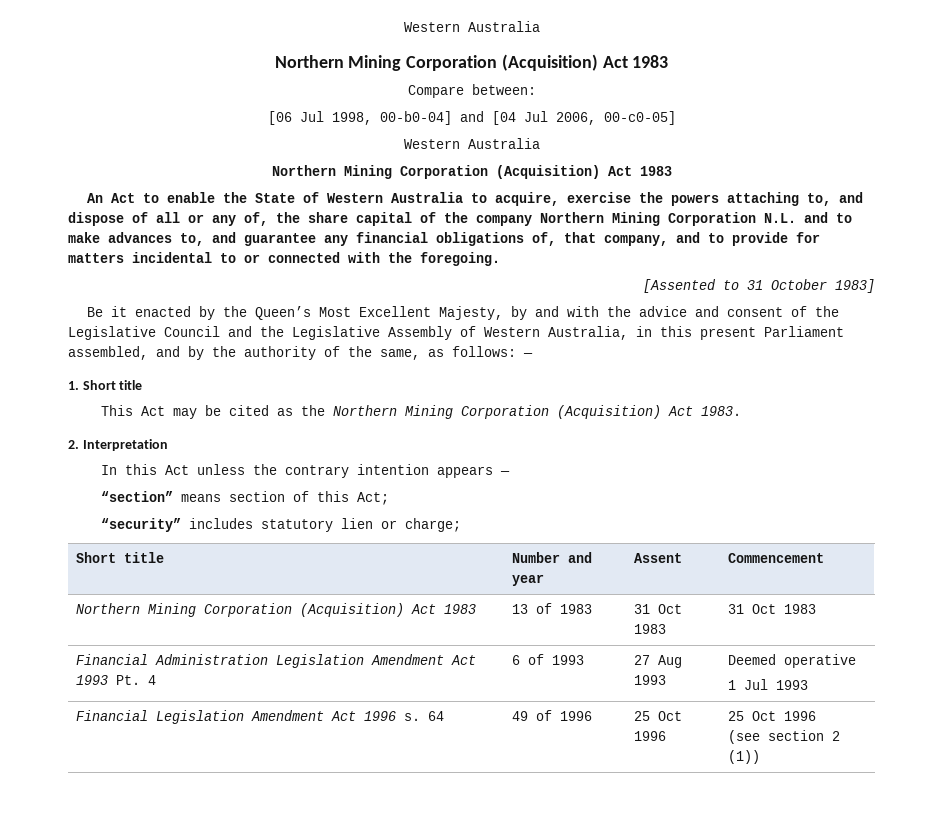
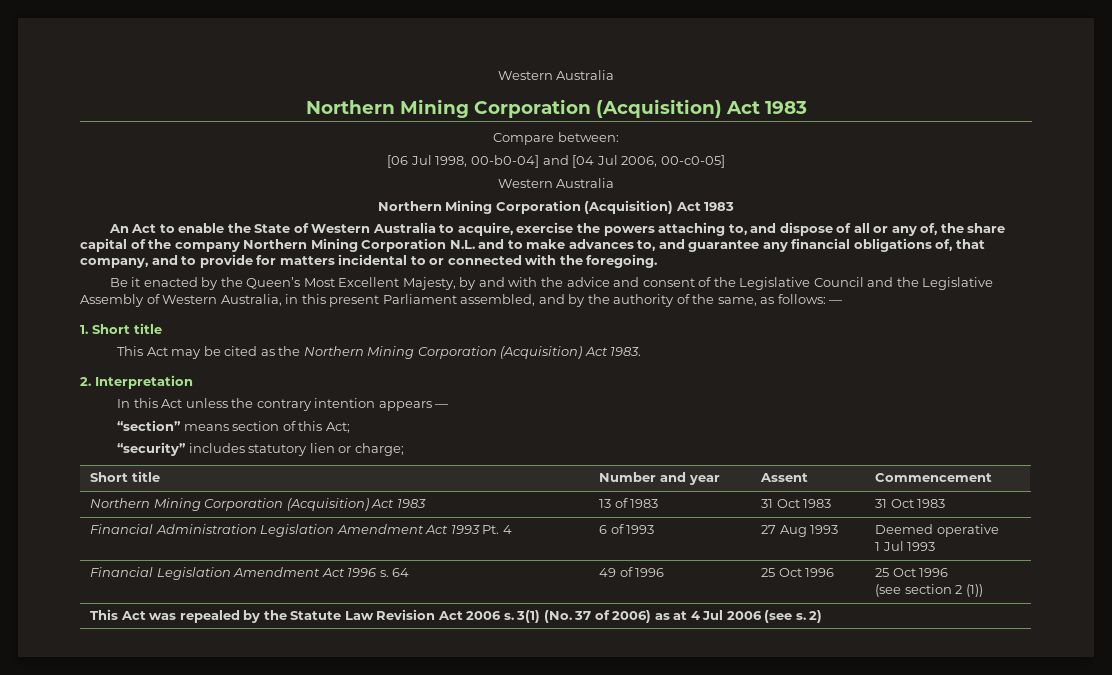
- [Assented to 31 October 1983]
+ This Act was repealed by the Statute Law Revision Act 2006 s. 3(1) (No. 37 of 2006) as at 4 Jul 2006 (see s. 2)

